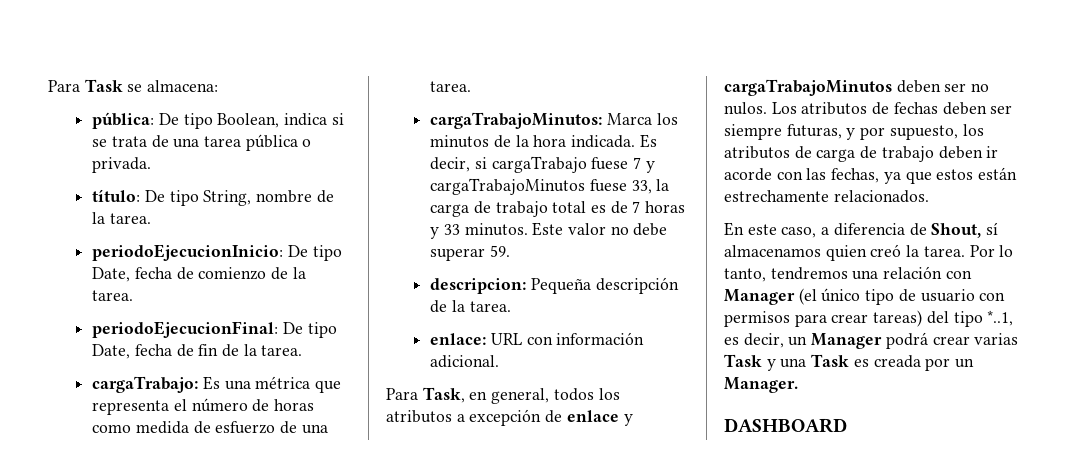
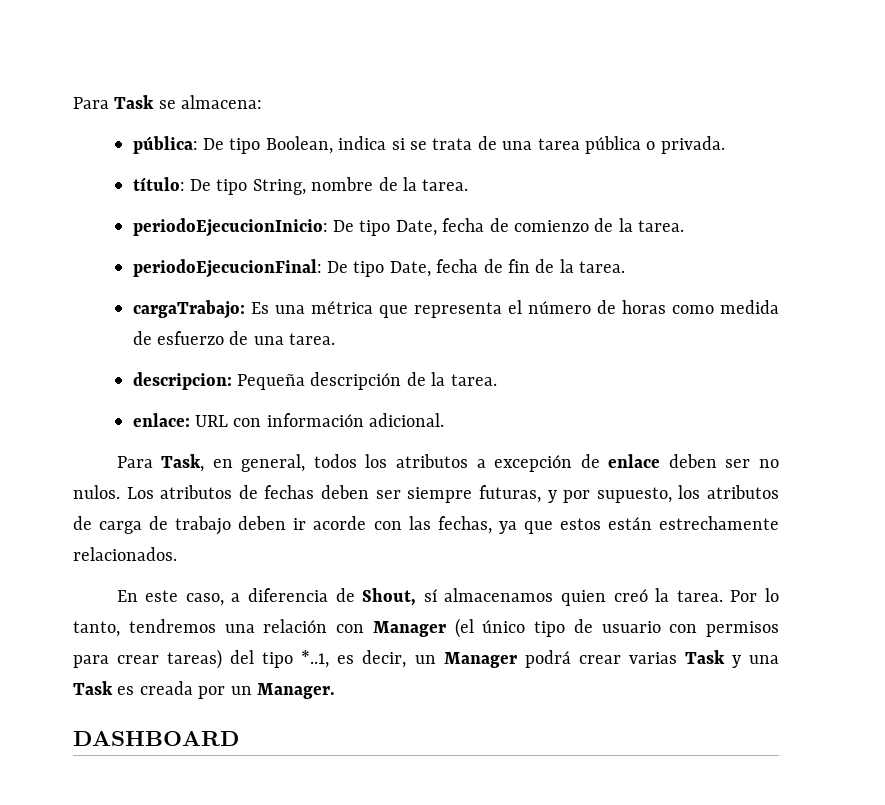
- cargaTrabajoMinutos: Marca los minutos de la hora indicada. Es decir, si cargaTrabajo fuese 7 y cargaTrabajoMinutos fuese 33, la carga de trabajo total es de 7 horas y 33 minutos. Este valor no debe superar 59.
- Para Task, en general, todos los atributos a excepción de enlace y cargaTrabajoMinutos deben ser no nulos.
+ Para Task, en general, todos los atributos a excepción de enlace deben ser no nulos.

